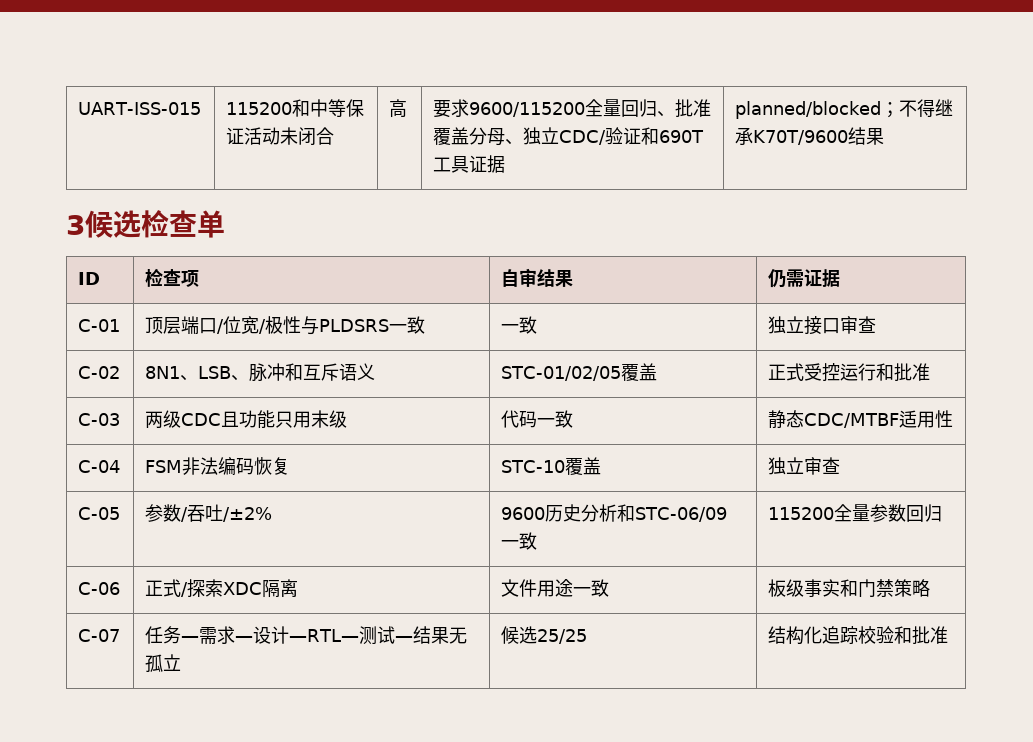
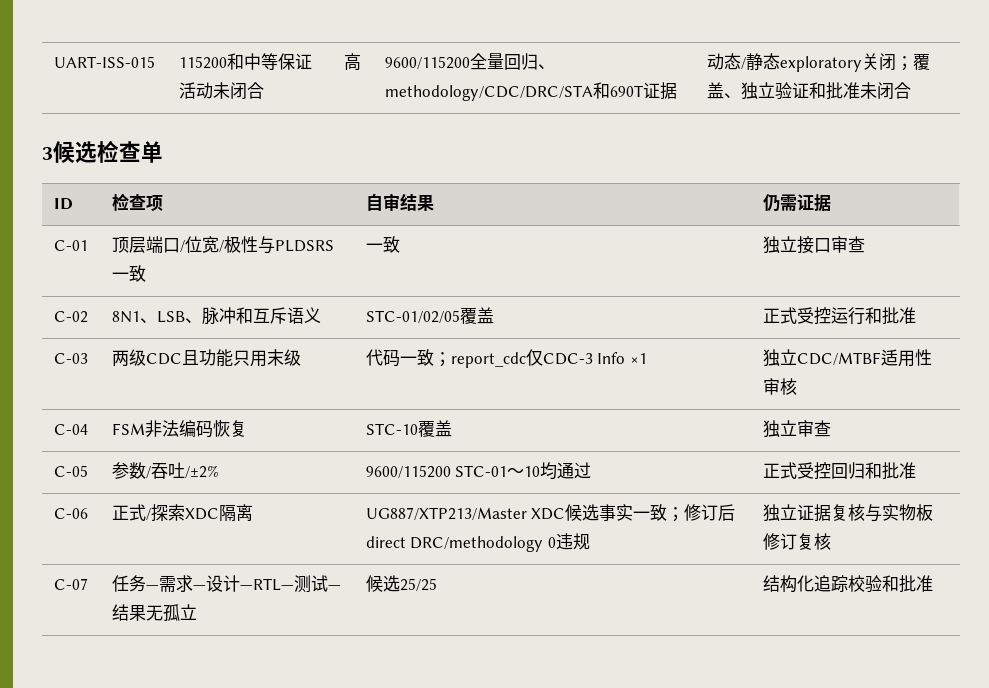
- UART-ISS-015 | 115200和中等保证活动未闭合 | 高 | 要求9600/115200全量回归、批准覆盖分母、独立CDC/验证和690T工具证据 | planned/blocked；不得继承K70T/9600结果
+ UART-ISS-015 | 115200和中等保证活动未闭合 | 高 | 9600/115200全量回归、methodology/CDC/DRC/STA和690T证据 | 动态/静态exploratory关闭；覆盖、独立验证和批准未闭合
- C-03 | 两级CDC且功能只用末级 | 代码一致 | 静态CDC/MTBF适用性
+ C-03 | 两级CDC且功能只用末级 | 代码一致；report_cdc仅CDC-3 Info ×1 | 独立CDC/MTBF适用性审核
- C-05 | 参数/吞吐/±2% | 9600历史分析和STC-06/09一致 | 115200全量参数回归
+ C-05 | 参数/吞吐/±2% | 9600/115200 STC-01～10均通过 | 正式受控回归和批准
- C-06 | 正式/探索XDC隔离 | 文件用途一致 | 板级事实和门禁策略
+ C-06 | 正式/探索XDC隔离 | UG887/XTP213/Master XDC候选事实一致；修订后direct DRC/methodology 0违规 | 独立证据复核与实物板修订复核

